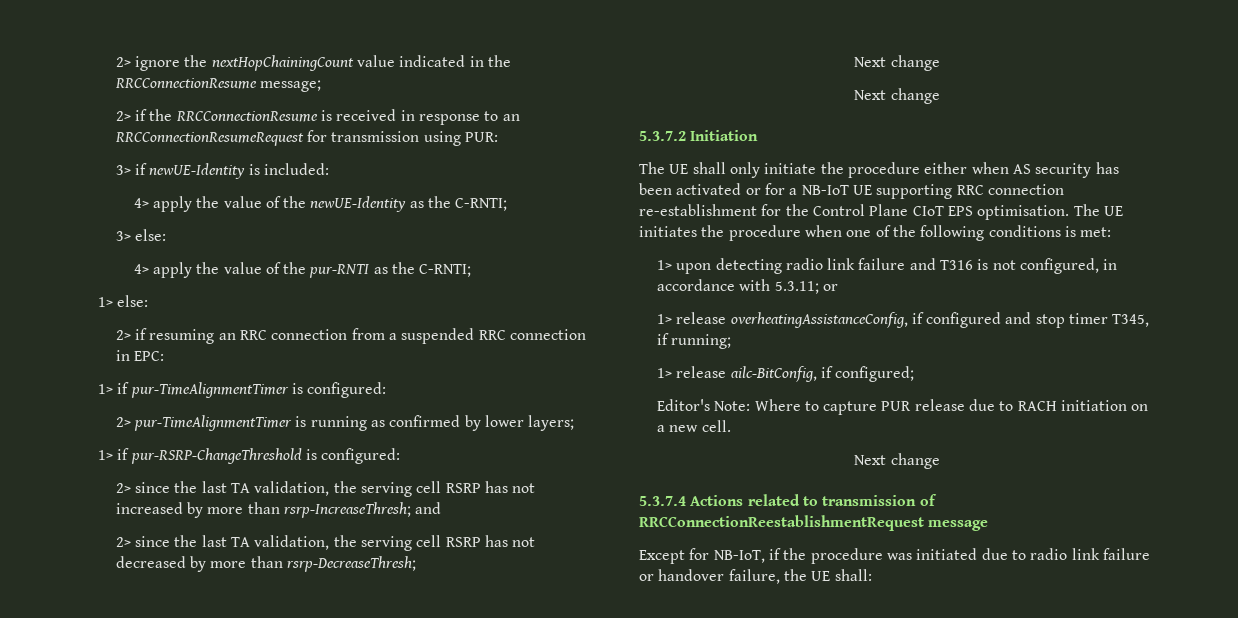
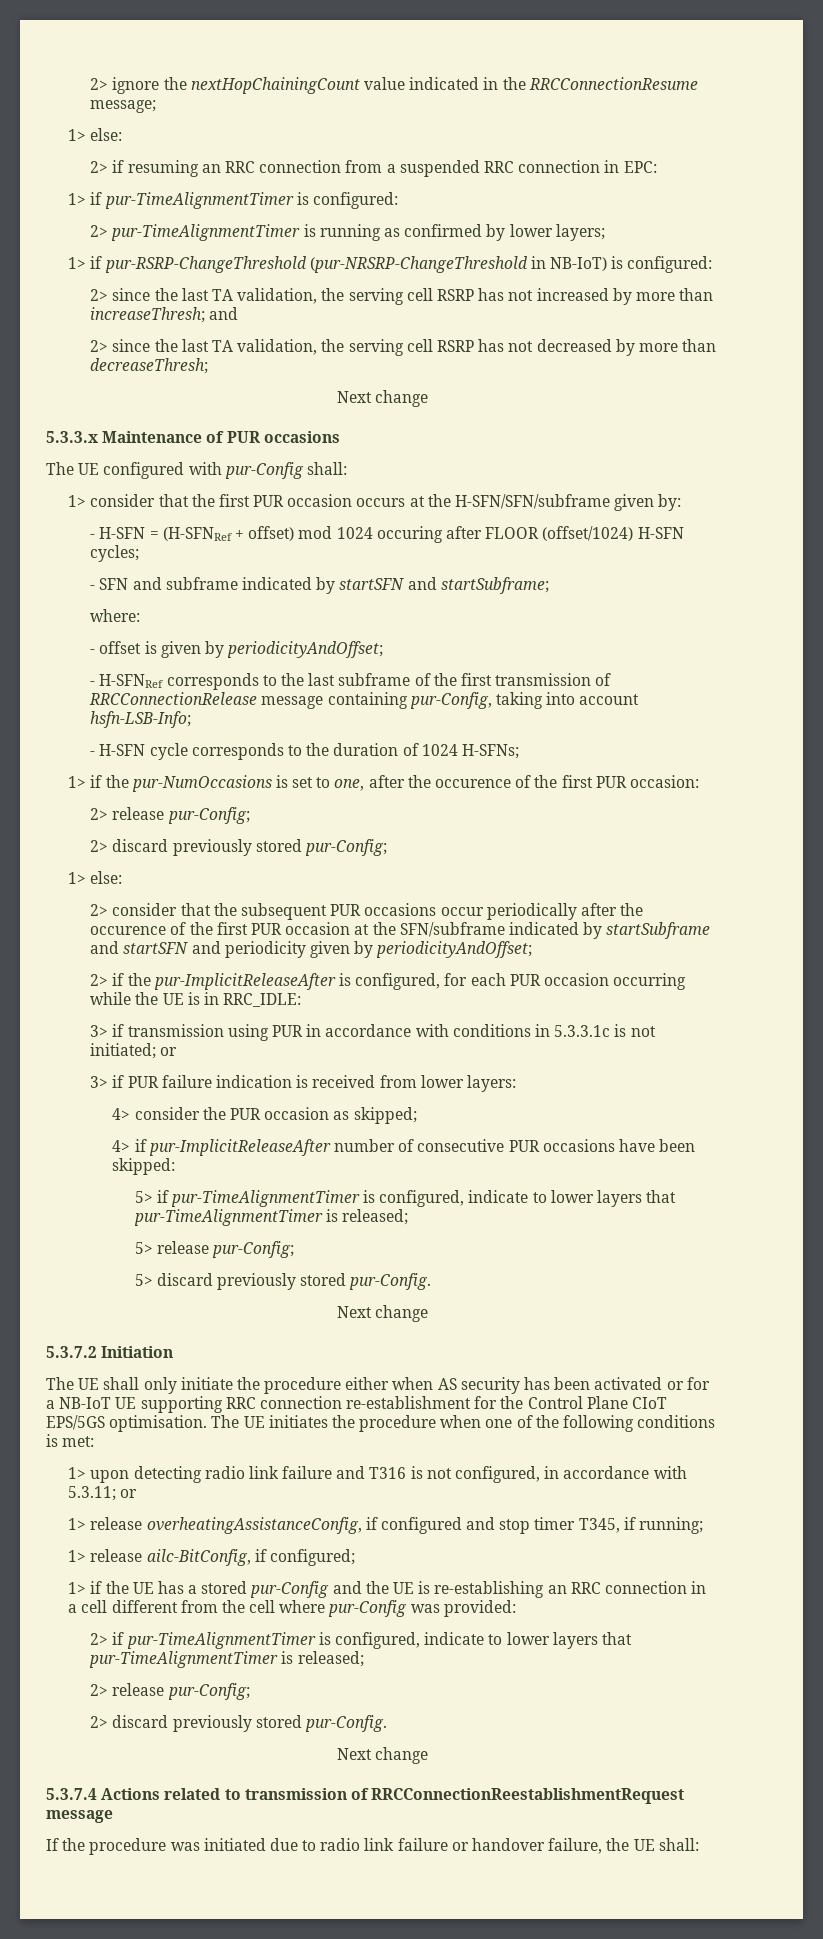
- 2> if the RRCConnectionResume is received in response to an RRCConnectionResumeRequest for transmission using PUR:
- 3> if newUE-Identity is included:
- 4> apply the value of the newUE-Identity as the C-RNTI;
- 3> else:
- 4> apply the value of the pur-RNTI as the C-RNTI;
- 1> if pur-RSRP-ChangeThreshold is configured:
+ 1> if pur-RSRP-ChangeThreshold (pur-NRSRP-ChangeThreshold in NB-IoT) is configured:
- 2> since the last TA validation, the serving cell RSRP has not increased by more than rsrp-IncreaseThresh; and
+ 2> since the last TA validation, the serving cell RSRP has not increased by more than increaseThresh; and
- 2> since the last TA validation, the serving cell RSRP has not decreased by more than rsrp-DecreaseThresh;
+ 2> since the last TA validation, the serving cell RSRP has not decreased by more than decreaseThresh;
  Next change
+ 5.3.3.x Maintenance of PUR occasions
+ The UE configured with pur-Config shall:
+ 1> consider that the first PUR occasion occurs at the H-SFN/SFN/subframe given by:
+ - H-SFN = (H-SFNRef + offset) mod 1024 occuring after FLOOR (offset/1024) H-SFN cycles;
+ - SFN and subframe indicated by startSFN and startSubframe;
+ where:
+ - offset is given by periodicityAndOffset;
+ - H-SFNRef corresponds to the last subframe of the first transmission of RRCConnectionRelease message containing pur-Config, taking into account hsfn-LSB-Info;
+ - H-SFN cycle corresponds to the duration of 1024 H-SFNs;
+ 1> if the pur-NumOccasions is set to one, after the occurence of the first PUR occasion:
+ 2> release pur-Config;
+ 2> discard previously stored pur-Config;
+ 1> else:
+ 2> consider that the subsequent PUR occasions occur periodically after the occurence of the first PUR occasion at the SFN/subframe indicated by startSubframe and startSFN and periodicity given by periodicityAndOffset;
+ 2> if the pur-ImplicitReleaseAfter is configured, for each PUR occasion occurring while the UE is in RRC_IDLE:
+ 3> if transmission using PUR in accordance with conditions in 5.3.3.1c is not initiated; or
+ 3> if PUR failure indication is received from lower layers:
+ 4> consider the PUR occasion as skipped;
+ 4> if pur-ImplicitReleaseAfter number of consecutive PUR occasions have been skipped:
+ 5> if pur-TimeAlignmentTimer is configured, indicate to lower layers that pur-TimeAlignmentTimer is released;
+ 5> release pur-Config;
+ 5> discard previously stored pur-Config.
- The UE shall only initiate the procedure either when AS security has been activated or for a NB-IoT UE supporting RRC connection re-establishment for the Control Plane CIoT EPS optimisation.
+ The UE shall only initiate the procedure either when AS security has been activated or for a NB-IoT UE supporting RRC connection re-establishment for the Control Plane CIoT EPS/5GS optimisation.
- Editor's Note: Where to capture PUR release due to RACH initiation on a new cell.
+ 1> if the UE has a stored pur-Config and the UE is re-establishing an RRC connection in a cell different from the cell where pur-Config was provided:
+ 2> if pur-TimeAlignmentTimer is configured, indicate to lower layers that pur-TimeAlignmentTimer is released;
+ 2> release pur-Config;
+ 2> discard previously stored pur-Config.
- Except for NB-IoT, if the procedure was initiated due to radio link failure or handover failure, the UE shall:
+ If the procedure was initiated due to radio link failure or handover failure, the UE shall:

